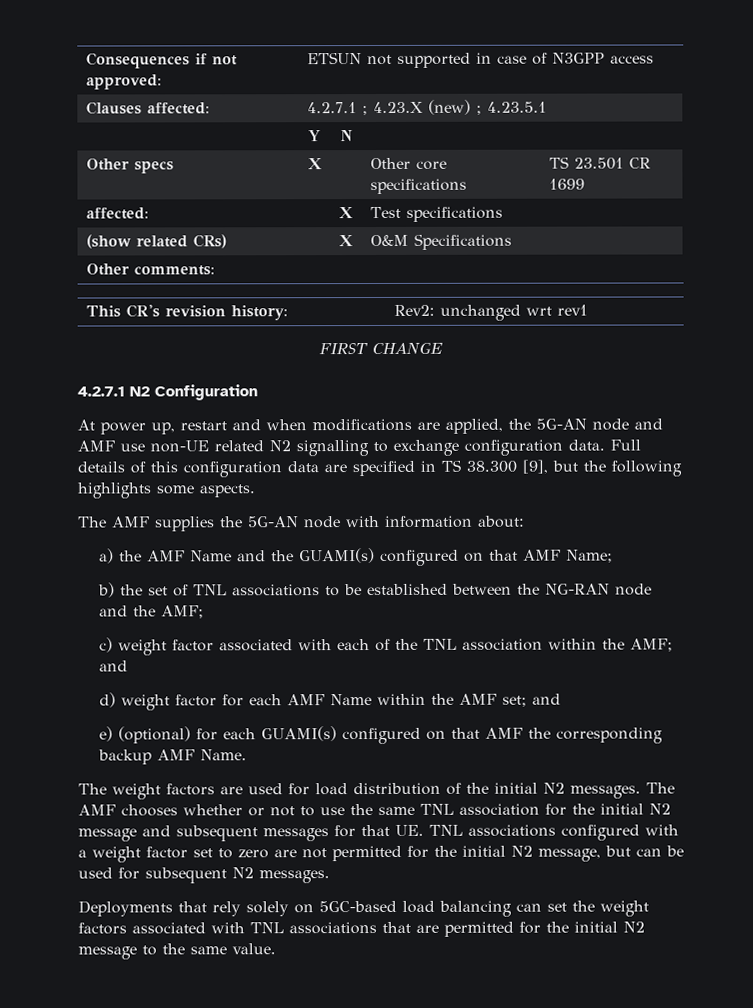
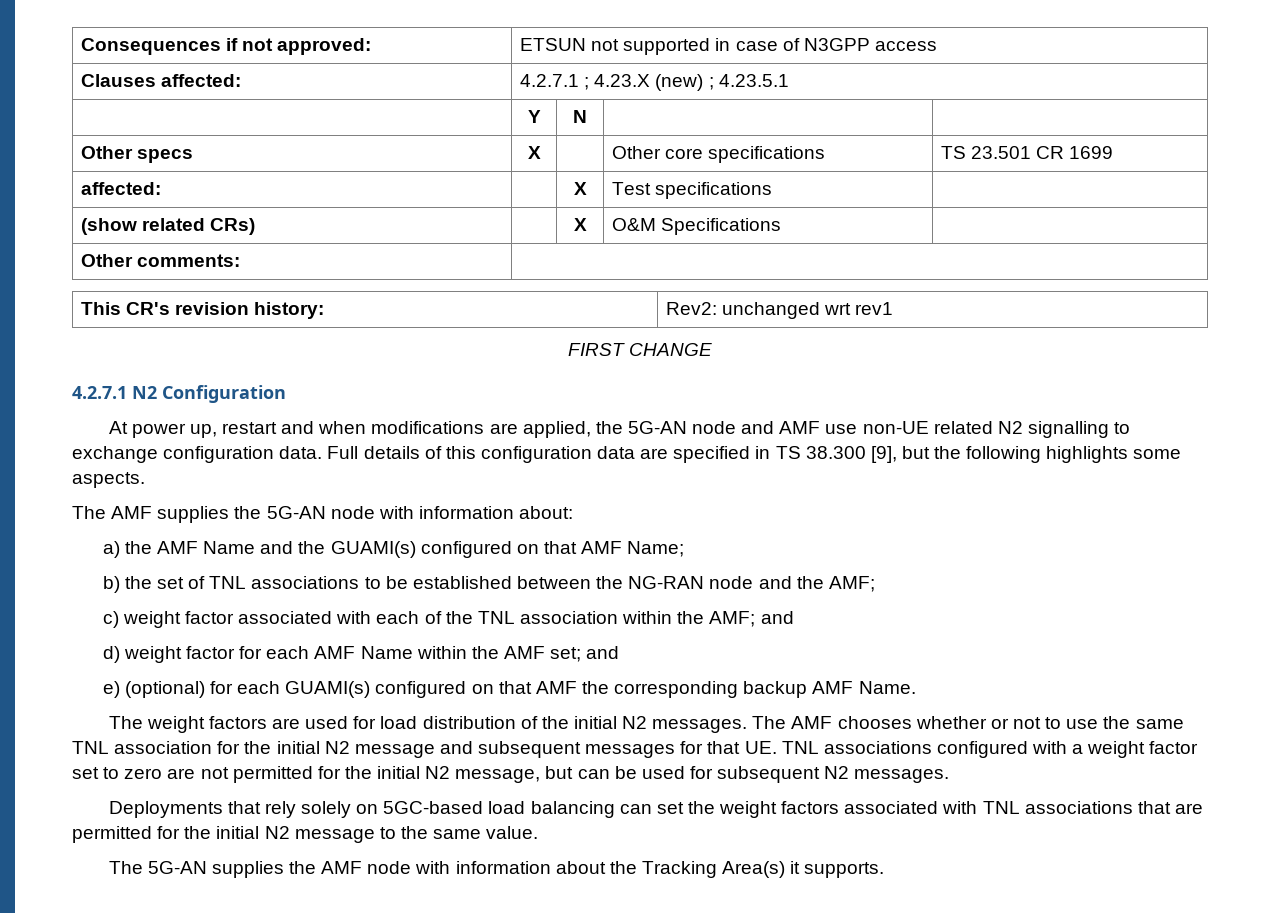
+ The 5G-AN supplies the AMF node with information about the Tracking Area(s) it supports.

